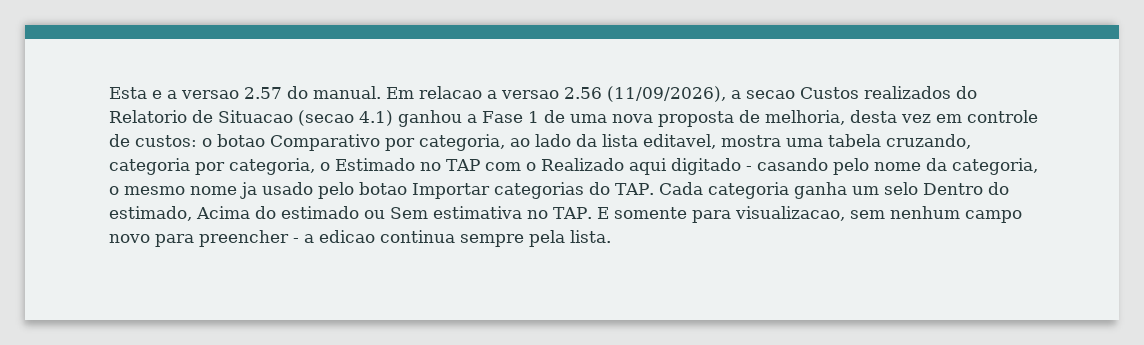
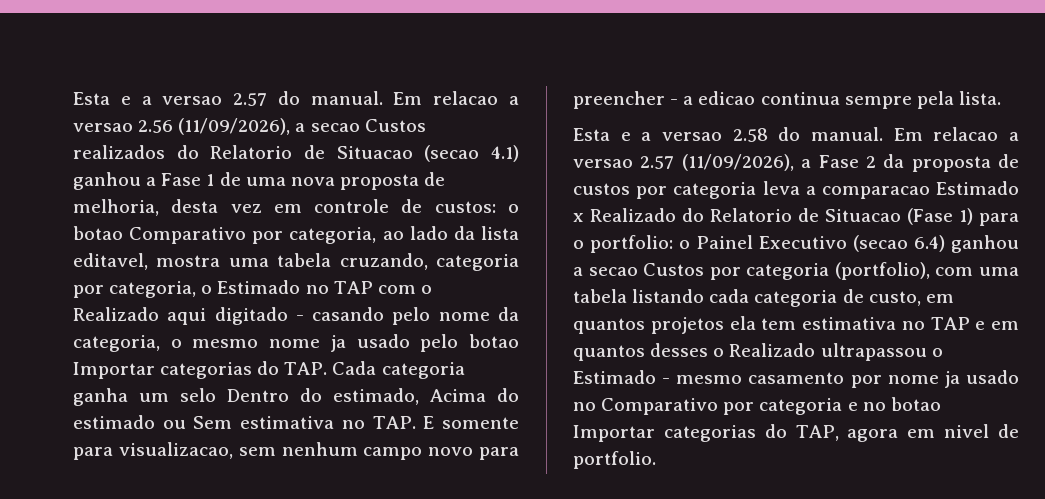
+ Esta e a versao 2.58 do manual. Em relacao a versao 2.57 (11/09/2026), a Fase 2 da proposta de custos por categoria leva a comparacao Estimado x Realizado do Relatorio de Situacao (Fase 1) para o portfolio: o Painel Executivo (secao 6.4) ganhou a secao Custos por categoria (portfolio), com uma tabela listando cada categoria de custo, em quantos projetos ela tem estimativa no TAP e em quantos desses o Realizado ultrapassou o Estimado - mesmo casamento por nome ja usado no Comparativo por categoria e no botao Importar categorias do TAP, agora em nivel de portfolio.

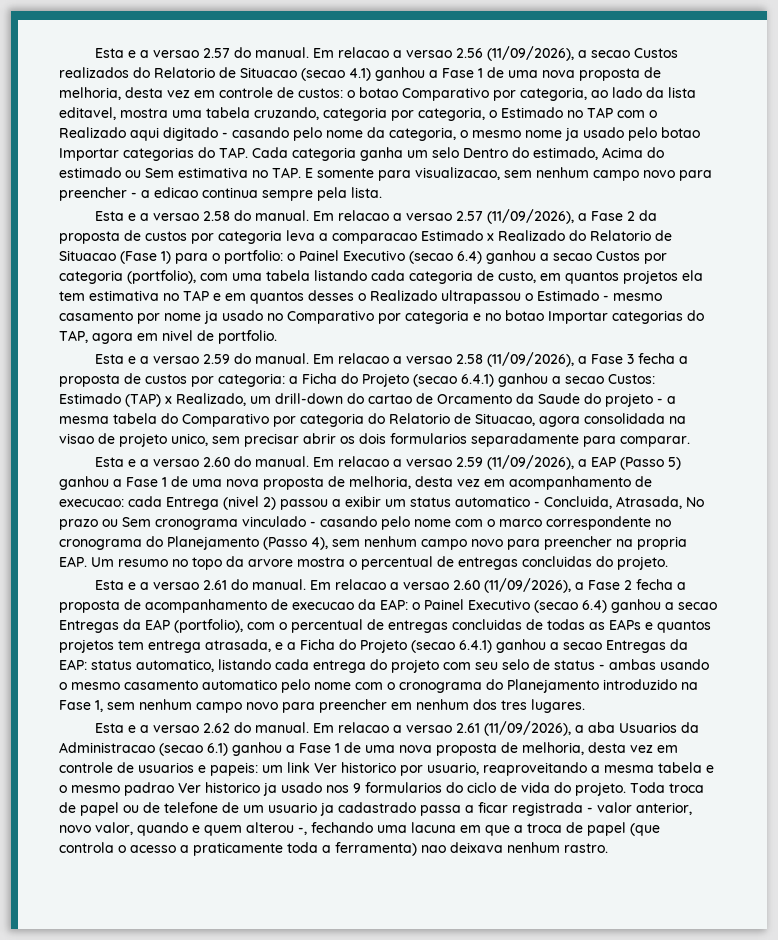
+ Esta e a versao 2.59 do manual. Em relacao a versao 2.58 (11/09/2026), a Fase 3 fecha a proposta de custos por categoria: a Ficha do Projeto (secao 6.4.1) ganhou a secao Custos: Estimado (TAP) x Realizado, um drill-down do cartao de Orcamento da Saude do projeto - a mesma tabela do Comparativo por categoria do Relatorio de Situacao, agora consolidada na visao de projeto unico, sem precisar abrir os dois formularios separadamente para comparar.
+ Esta e a versao 2.60 do manual. Em relacao a versao 2.59 (11/09/2026), a EAP (Passo 5) ganhou a Fase 1 de uma nova proposta de melhoria, desta vez em acompanhamento de execucao: cada Entrega (nivel 2) passou a exibir um status automatico - Concluida, Atrasada, No prazo ou Sem cronograma vinculado - casando pelo nome com o marco correspondente no cronograma do Planejamento (Passo 4), sem nenhum campo novo para preencher na propria EAP. Um resumo no topo da arvore mostra o percentual de entregas concluidas do projeto.
+ Esta e a versao 2.61 do manual. Em relacao a versao 2.60 (11/09/2026), a Fase 2 fecha a proposta de acompanhamento de execucao da EAP: o Painel Executivo (secao 6.4) ganhou a secao Entregas da EAP (portfolio), com o percentual de entregas concluidas de todas as EAPs e quantos projetos tem entrega atrasada, e a Ficha do Projeto (secao 6.4.1) ganhou a secao Entregas da EAP: status automatico, listando cada entrega do projeto com seu selo de status - ambas usando o mesmo casamento automatico pelo nome com o cronograma do Planejamento introduzido na Fase 1, sem nenhum campo novo para preencher em nenhum dos tres lugares.
+ Esta e a versao 2.62 do manual. Em relacao a versao 2.61 (11/09/2026), a aba Usuarios da Administracao (secao 6.1) ganhou a Fase 1 de uma nova proposta de melhoria, desta vez em controle de usuarios e papeis: um link Ver historico por usuario, reaproveitando a mesma tabela e o mesmo padrao Ver historico ja usado nos 9 formularios do ciclo de vida do projeto. Toda troca de papel ou de telefone de um usuario ja cadastrado passa a ficar registrada - valor anterior, novo valor, quando e quem alterou -, fechando uma lacuna em que a troca de papel (que controla o acesso a praticamente toda a ferramenta) nao deixava nenhum rastro.

